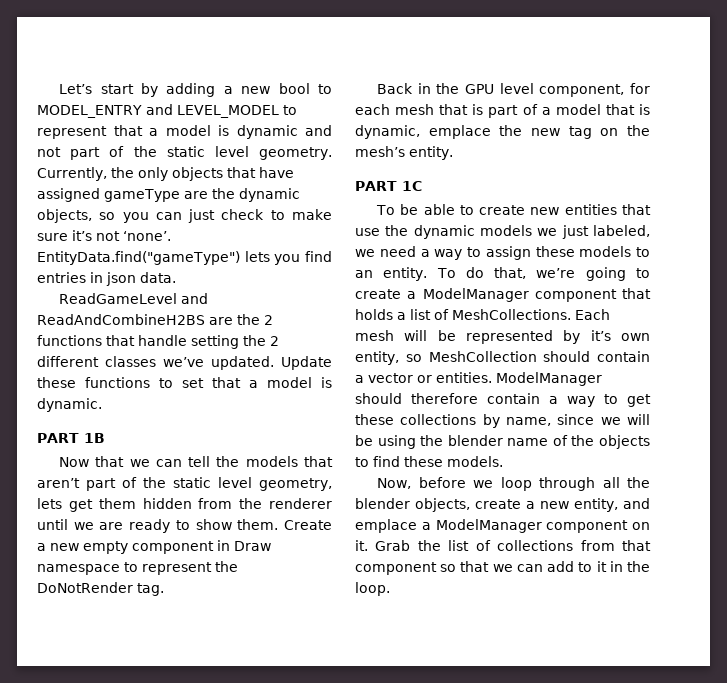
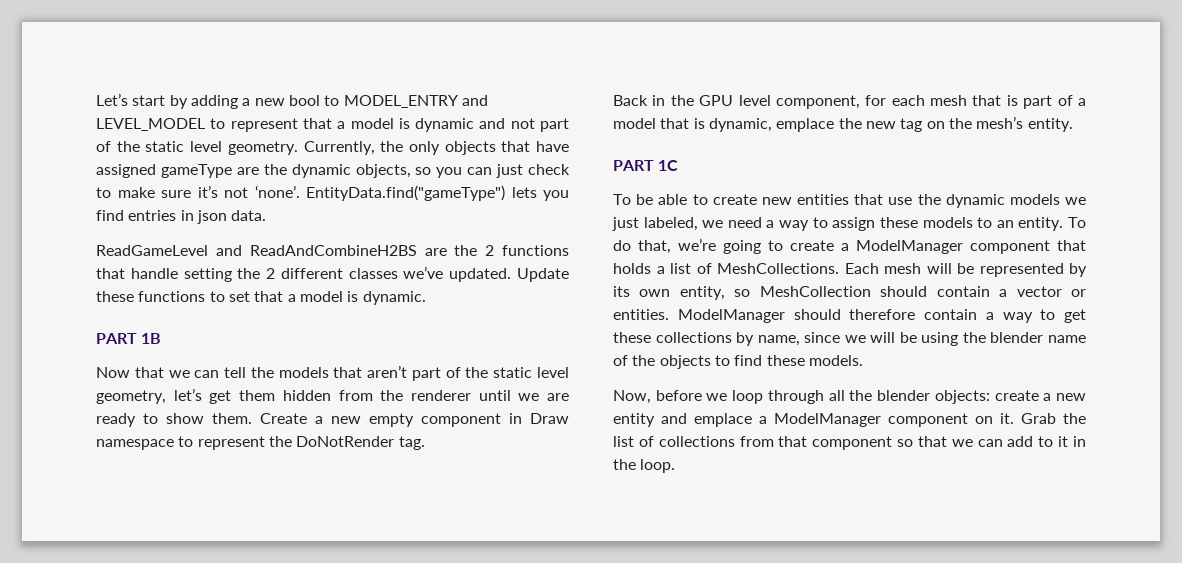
- Now that we can tell the models that aren’t part of the static level geometry, lets get them hidden from the renderer until we are ready to show them.
+ Now that we can tell the models that aren’t part of the static level geometry, let’s get them hidden from the renderer until we are ready to show them.
- Each mesh will be represented by it’s own entity, so MeshCollection should contain a vector or entities.
+ Each mesh will be represented by its own entity, so MeshCollection should contain a vector or entities.
- Now, before we loop through all the blender objects, create a new entity, and emplace a ModelManager component on it.
+ Now, before we loop through all the blender objects: create a new entity and emplace a ModelManager component on it.

